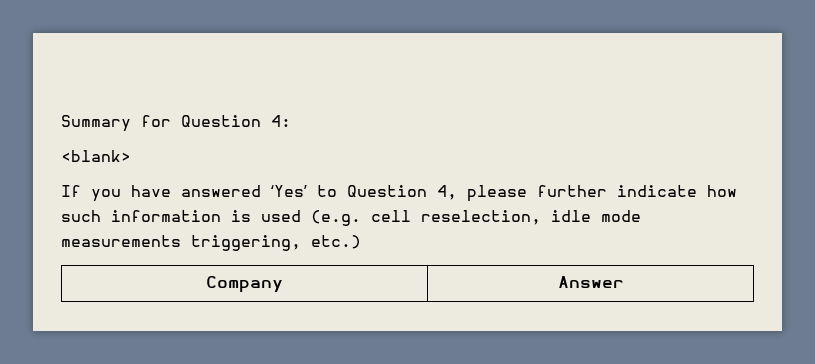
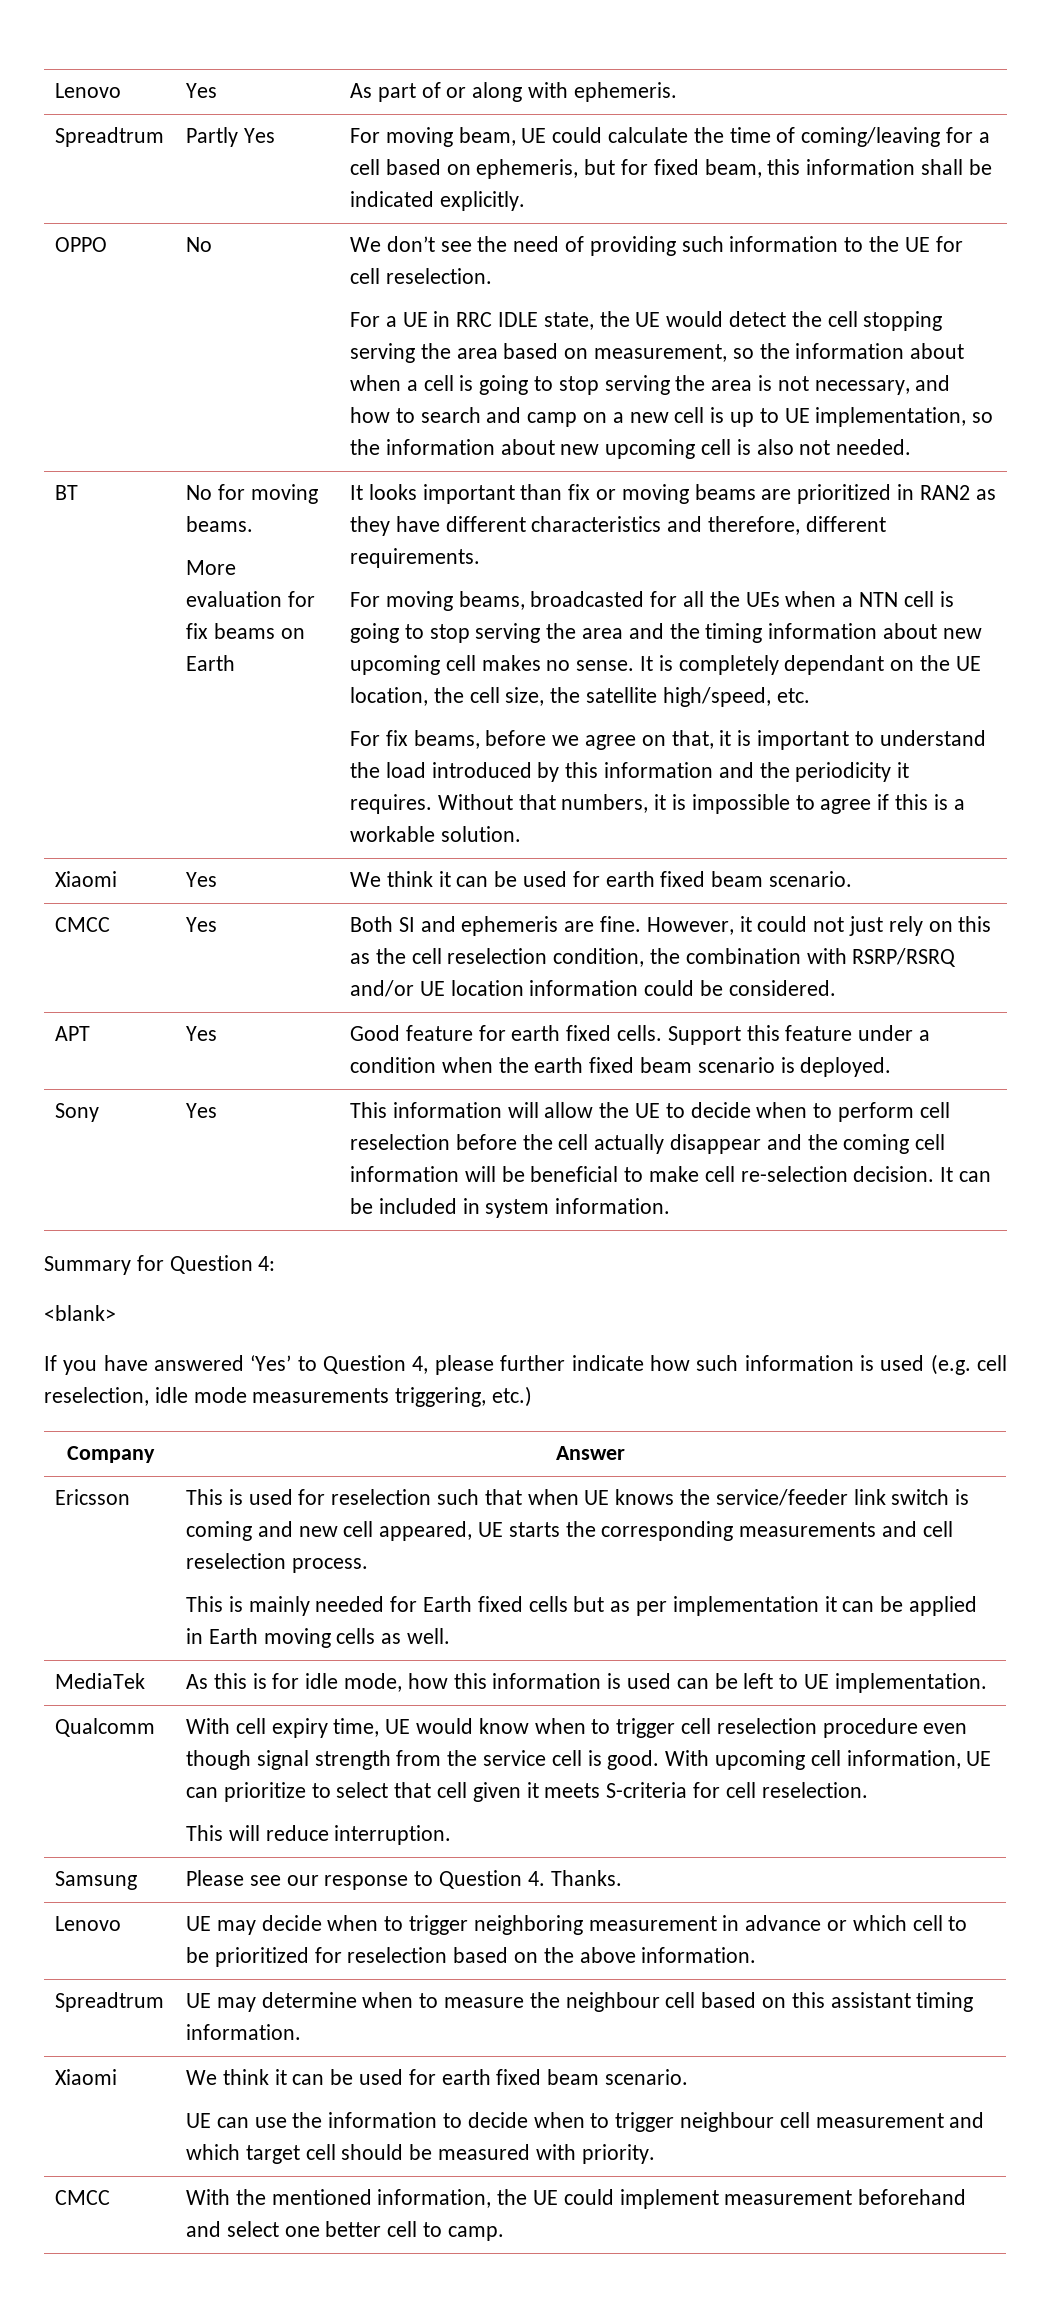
+ Lenovo | Yes | As part of or along with ephemeris.
+ Spreadtrum | Partly Yes | For moving beam, UE could calculate the time of coming/leaving for a cell based on ephemeris, but for fixed beam, this information shall be indicated explicitly.
+ OPPO | No | We don’t see the need of providing such information to the UE for cell reselection.
+ For a UE in RRC IDLE state, the UE would detect the cell stopping serving the area based on measurement, so the information about when a cell is going to stop serving the area is not necessary, and how to search and camp on a new cell is up to UE implementation, so the information about new upcoming cell is also not needed.
+ BT | No for moving beams.
+ More evaluation for fix beams on Earth | It looks important than fix or moving beams are prioritized in RAN2 as they have different characteristics and therefore, different requirements.
+ For moving beams, broadcasted for all the UEs when a NTN cell is going to stop serving the area and the timing information about new upcoming cell makes no sense. It is completely dependant on the UE location, the cell size, the satellite high/speed, etc.
+ For fix beams, before we agree on that, it is important to understand the load introduced by this information and the periodicity it requires. Without that numbers, it is impossible to agree if this is a workable solution.
+ Xiaomi | Yes | We think it can be used for earth fixed beam scenario.
+ CMCC | Yes | Both SI and ephemeris are fine. However, it could not just rely on this as the cell reselection condition, the combination with RSRP/RSRQ and/or UE location information could be considered.
+ APT | Yes | Good feature for earth fixed cells. Support this feature under a condition when the earth fixed beam scenario is deployed.
+ Sony | Yes | This information will allow the UE to decide when to perform cell reselection before the cell actually disappear and the coming cell information will be beneficial to make cell re-selection decision. It can be included in system information.
+ Ericsson | This is used for reselection such that when UE knows the service/feeder link switch is coming and new cell appeared, UE starts the corresponding measurements and cell reselection process.
+ This is mainly needed for Earth fixed cells but as per implementation it can be applied in Earth moving cells as well.
+ MediaTek | As this is for idle mode, how this information is used can be left to UE implementation.
+ Qualcomm | With cell expiry time, UE would know when to trigger cell reselection procedure even though signal strength from the service cell is good. With upcoming cell information, UE can prioritize to select that cell given it meets S-criteria for cell reselection.
+ This will reduce interruption.
+ Samsung | Please see our response to Question 4. Thanks.
+ Lenovo | UE may decide when to trigger neighboring measurement in advance or which cell to be prioritized for reselection based on the above information.
+ Spreadtrum | UE may determine when to measure the neighbour cell based on this assistant timing information.
+ Xiaomi | We think it can be used for earth fixed beam scenario.
+ UE can use the information to decide when to trigger neighbour cell measurement and which target cell should be measured with priority.
+ CMCC | With the mentioned information, the UE could implement measurement beforehand and select one better cell to camp.

